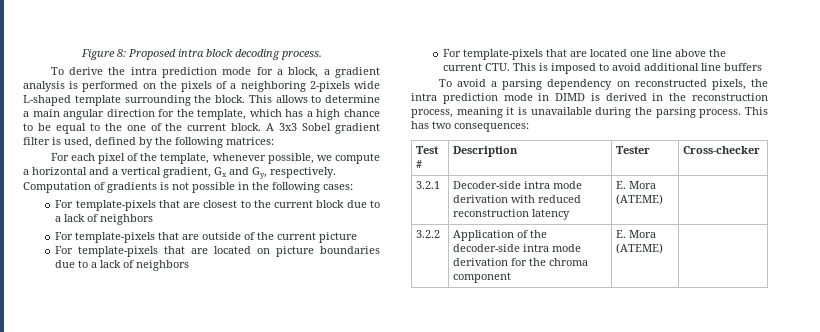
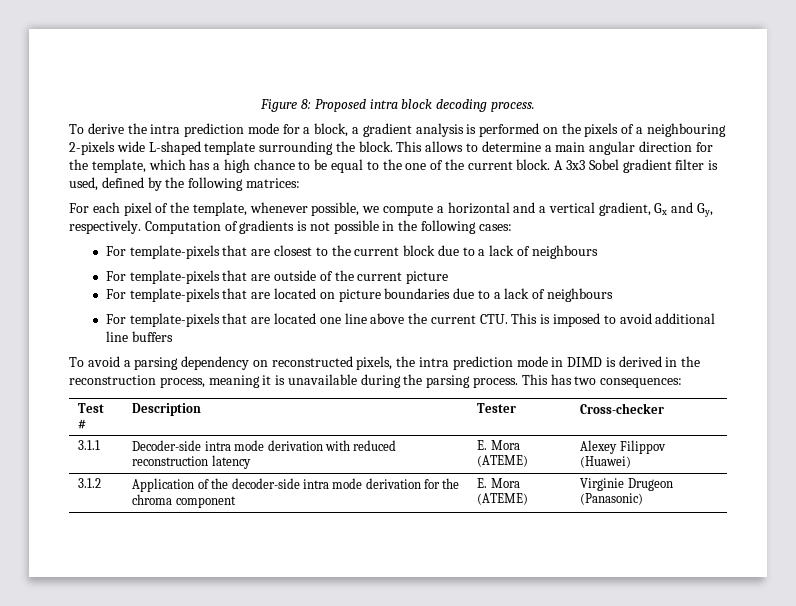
- To derive the intra prediction mode for a block, a gradient analysis is performed on the pixels of a neighboring 2-pixels wide L-shaped template surrounding the block.
+ To derive the intra prediction mode for a block, a gradient analysis is performed on the pixels of a neighbouring 2-pixels wide L-shaped template surrounding the block.
- For template-pixels that are closest to the current block due to a lack of neighbors
+ For template-pixels that are closest to the current block due to a lack of neighbours
- For template-pixels that are located on picture boundaries due to a lack of neighbors
+ For template-pixels that are located on picture boundaries due to a lack of neighbours
- 3.2.1 | Decoder-side intra mode derivation with reduced reconstruction latency | E. Mora (ATEME) |
- 3.2.2 | Application of the decoder-side intra mode derivation for the chroma component | E. Mora (ATEME) |
+ 3.1.1 | Decoder-side intra mode derivation with reduced reconstruction latency | E. Mora (ATEME) | Alexey Filippov (Huawei)
+ 3.1.2 | Application of the decoder-side intra mode derivation for the chroma component | E. Mora (ATEME) | Virginie Drugeon (Panasonic)

